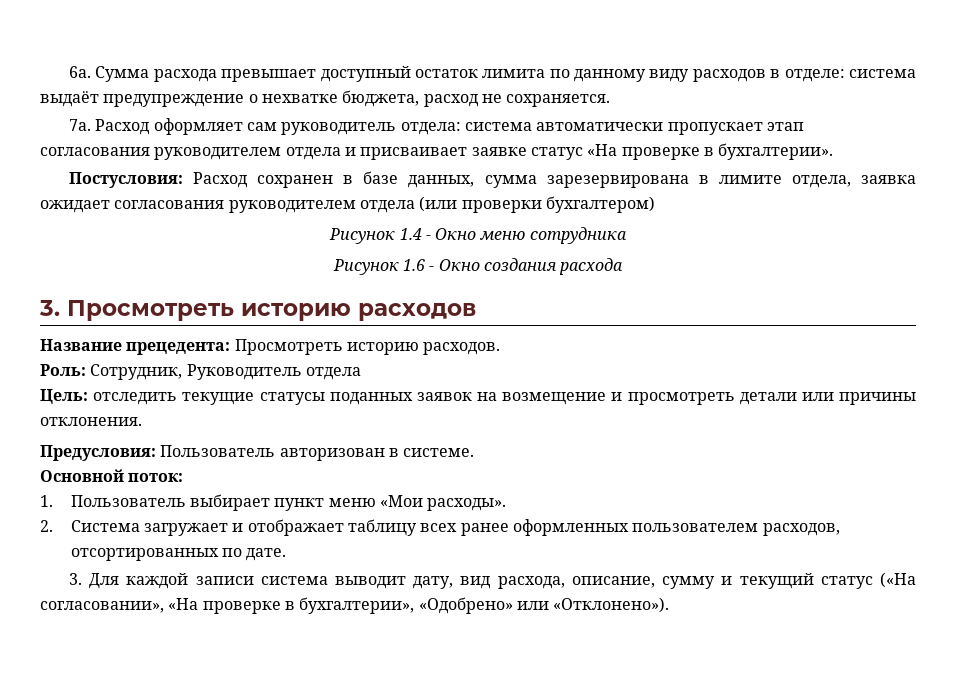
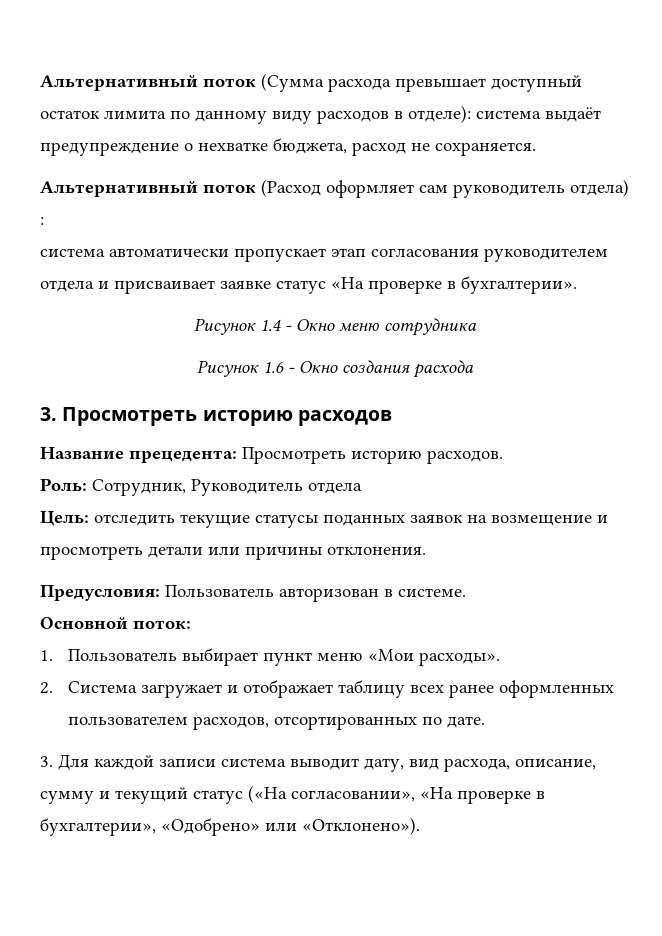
- 6а. Сумма расхода превышает доступный остаток лимита по данному виду расходов в отделе: система выдаёт предупреждение о нехватке бюджета, расход не сохраняется.
+ Альтернативный поток (Сумма расхода превышает доступный остаток лимита по данному виду расходов в отделе): система выдаёт предупреждение о нехватке бюджета, расход не сохраняется.
- 7а. Расход оформляет сам руководитель отдела: система автоматически пропускает этап согласования руководителем отдела и присваивает заявке статус «На проверке в бухгалтерии».
+ Альтернативный поток (Расход оформляет сам руководитель отдела) :
+ система автоматически пропускает этап согласования руководителем отдела и присваивает заявке статус «На проверке в бухгалтерии».
- Постусловия: Расход сохранен в базе данных, сумма зарезервирована в лимите отдела, заявка ожидает согласования руководителем отдела (или проверки бухгалтером)

